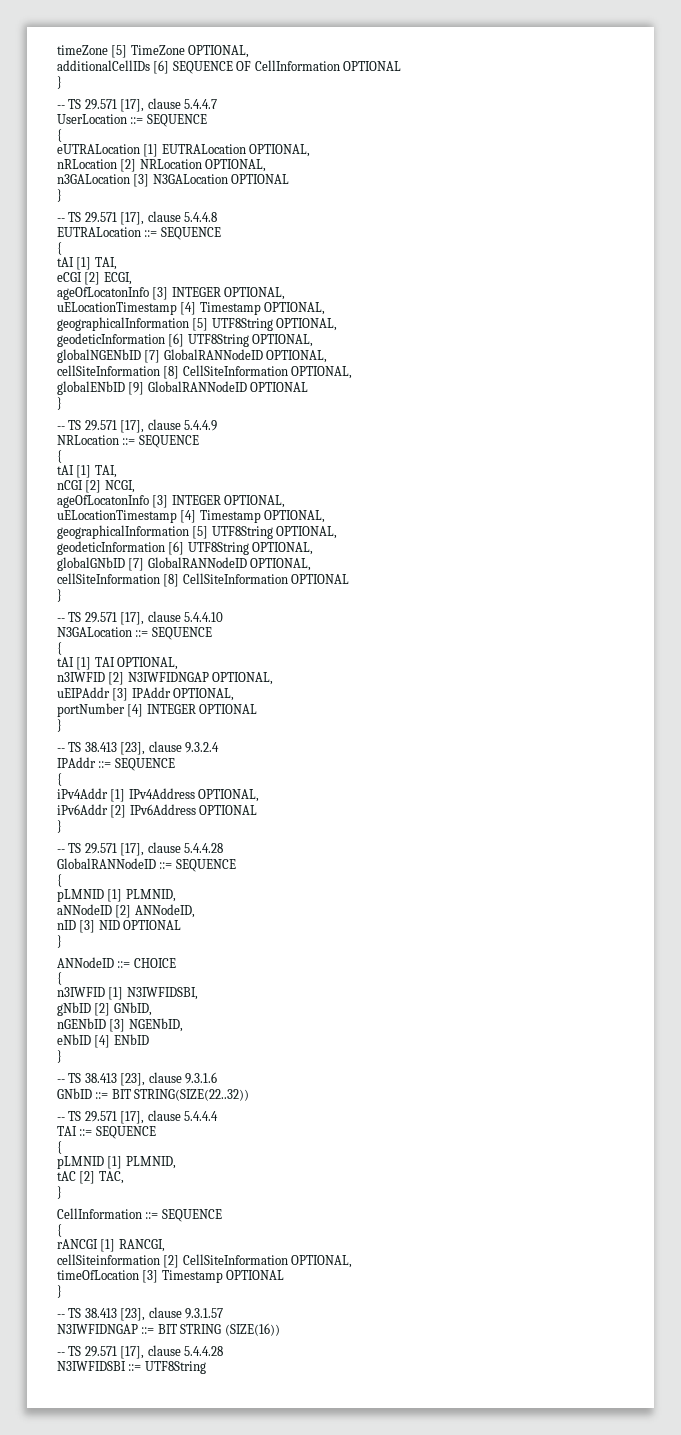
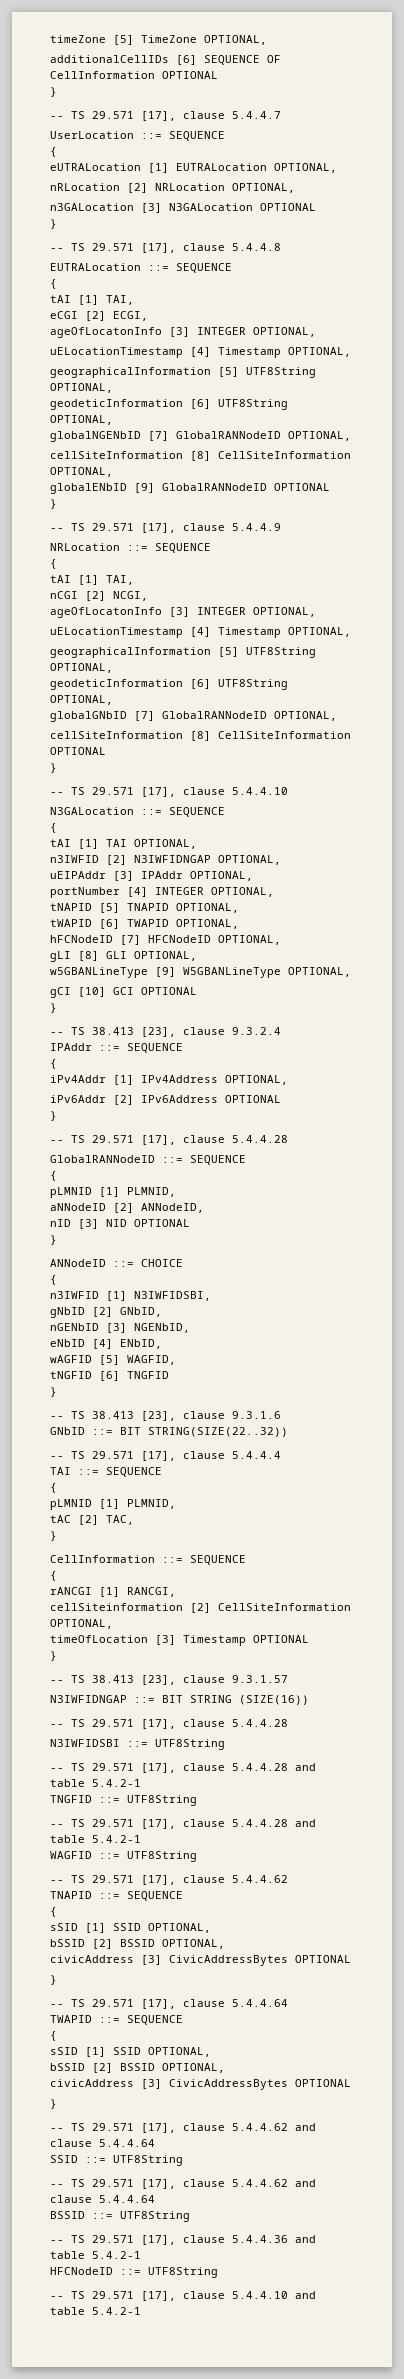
- portNumber [4] INTEGER OPTIONAL
+ portNumber [4] INTEGER OPTIONAL,
+ tNAPID [5] TNAPID OPTIONAL,
+ tWAPID [6] TWAPID OPTIONAL,
+ hFCNodeID [7] HFCNodeID OPTIONAL,
+ gLI [8] GLI OPTIONAL,
+ w5GBANLineType [9] W5GBANLineType OPTIONAL,
+ gCI [10] GCI OPTIONAL
- eNbID [4] ENbID
+ eNbID [4] ENbID,
+ wAGFID [5] WAGFID,
+ tNGFID [6] TNGFID
  N3IWFIDSBI ::= UTF8String
+ -- TS 29.571 [17], clause 5.4.4.28 and table 5.4.2-1
+ TNGFID ::= UTF8String
+ -- TS 29.571 [17], clause 5.4.4.28 and table 5.4.2-1
+ WAGFID ::= UTF8String
+ -- TS 29.571 [17], clause 5.4.4.62
+ TNAPID ::= SEQUENCE
+ {
+ sSID [1] SSID OPTIONAL,
+ bSSID [2] BSSID OPTIONAL,
+ civicAddress [3] CivicAddressBytes OPTIONAL
+ }
+ -- TS 29.571 [17], clause 5.4.4.64
+ TWAPID ::= SEQUENCE
+ {
+ sSID [1] SSID OPTIONAL,
+ bSSID [2] BSSID OPTIONAL,
+ civicAddress [3] CivicAddressBytes OPTIONAL
+ }
+ -- TS 29.571 [17], clause 5.4.4.62 and clause 5.4.4.64
+ SSID ::= UTF8String
+ -- TS 29.571 [17], clause 5.4.4.62 and clause 5.4.4.64
+ BSSID ::= UTF8String
+ -- TS 29.571 [17], clause 5.4.4.36 and table 5.4.2-1
+ HFCNodeID ::= UTF8String
+ -- TS 29.571 [17], clause 5.4.4.10 and table 5.4.2-1

